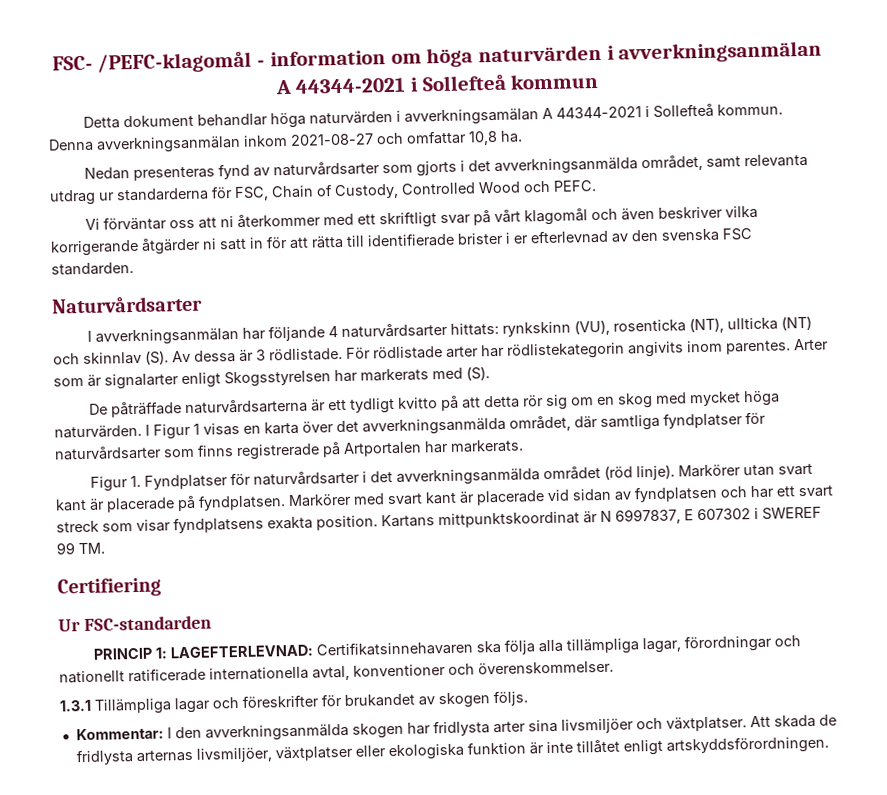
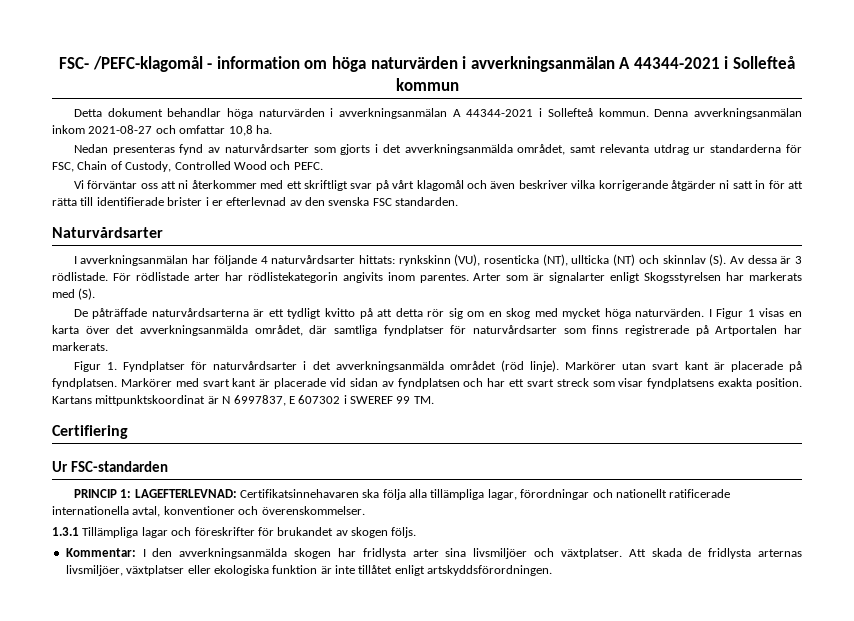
- Detta dokument behandlar höga naturvärden i avverkningsamälan A 44344-2021 i Sollefteå kommun.
+ Detta dokument behandlar höga naturvärden i avverkningsanmälan A 44344-2021 i Sollefteå kommun.

